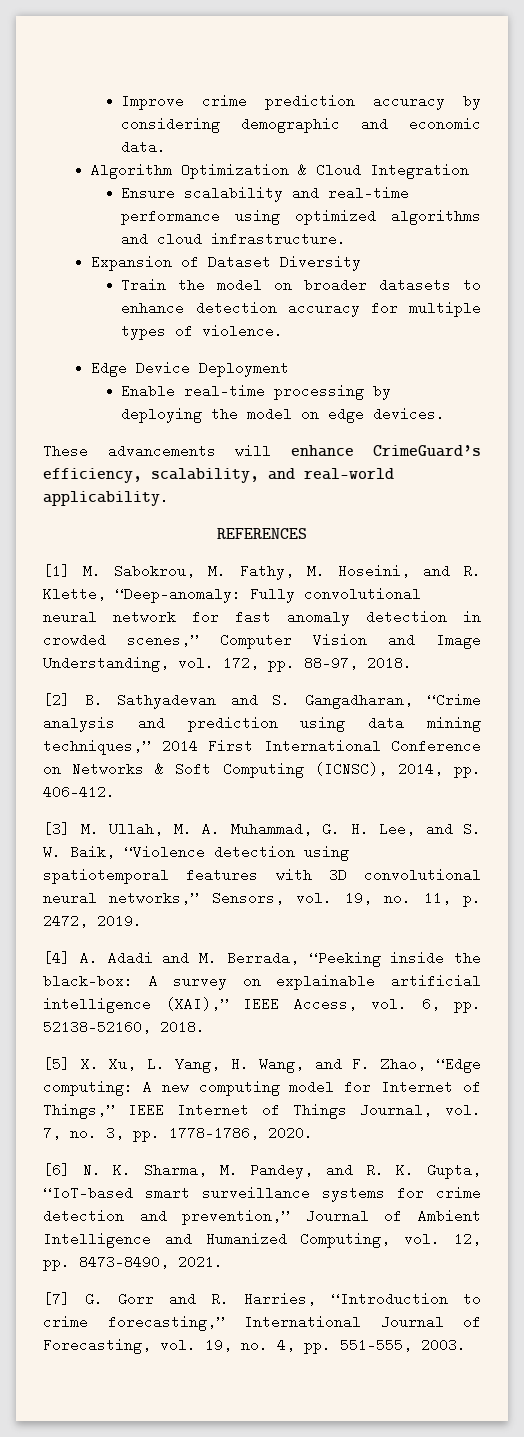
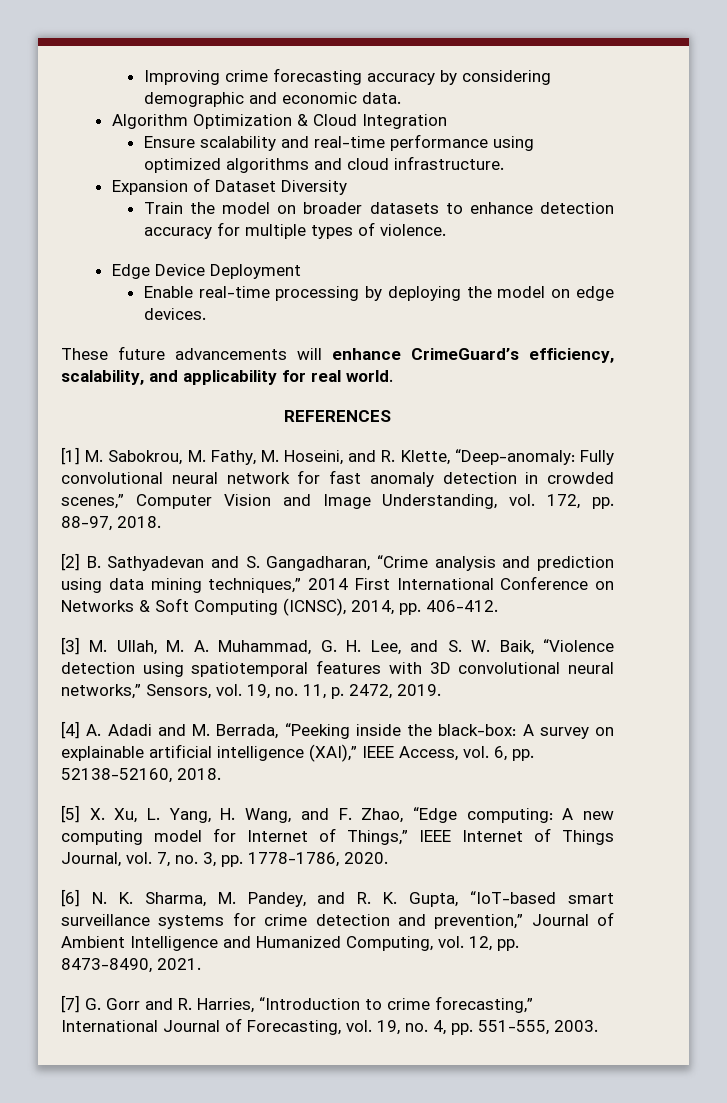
- Improve crime prediction accuracy by considering demographic and economic data.
+ Improving crime forecasting accuracy by considering demographic and economic data.
- These advancements will enhance CrimeGuard’s efficiency, scalability, and real-world applicability.
+ These future advancements will enhance CrimeGuard’s efficiency, scalability, and applicability for real world.

